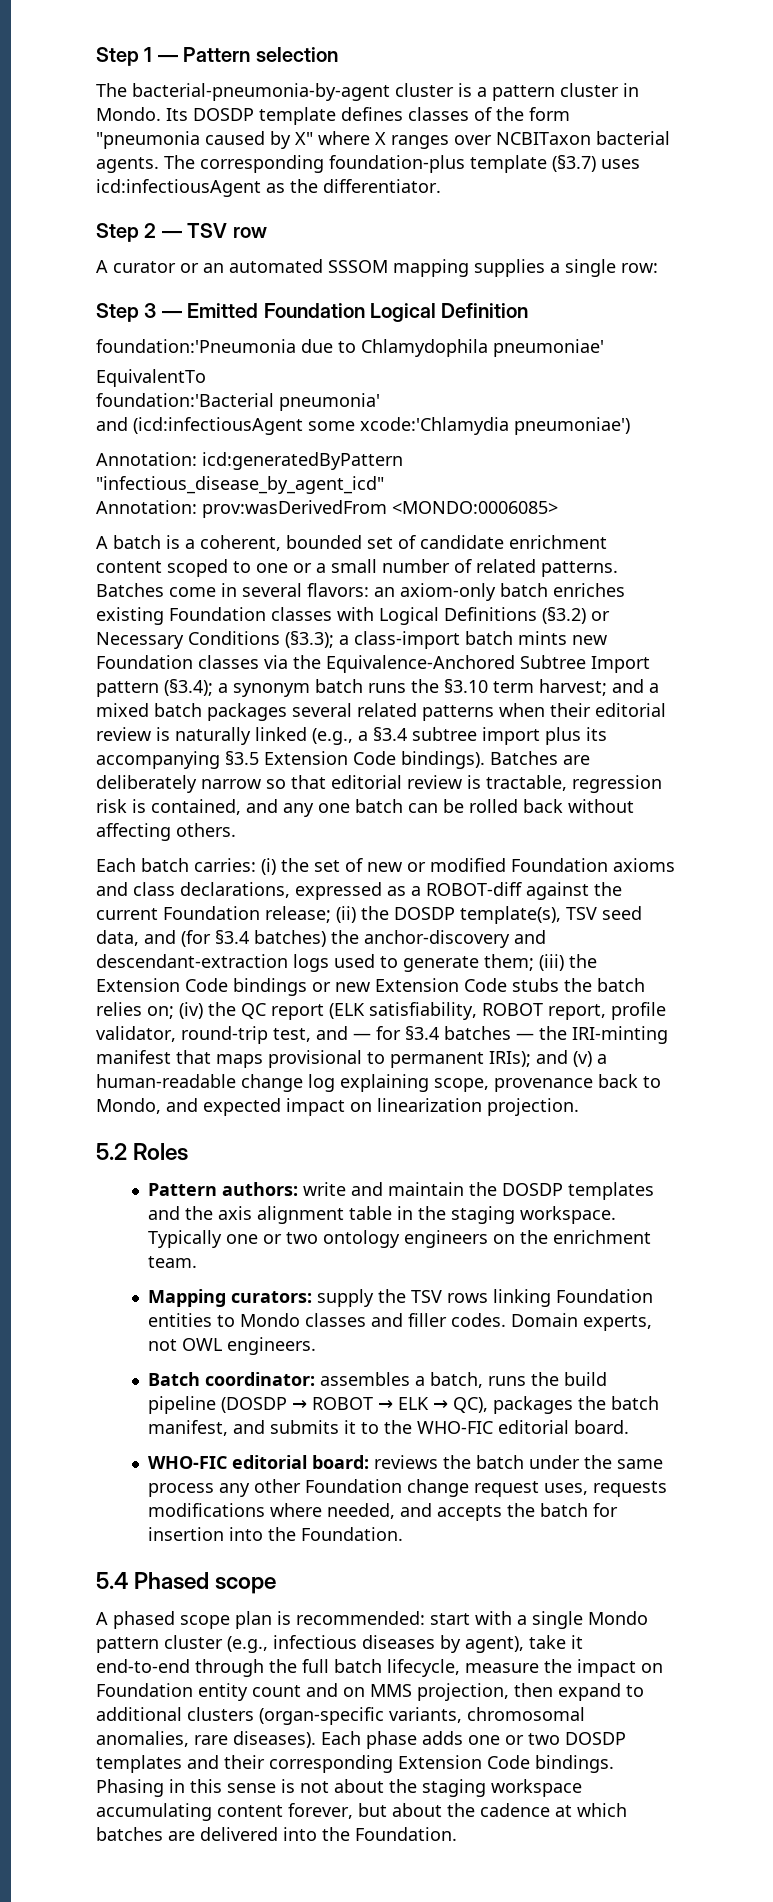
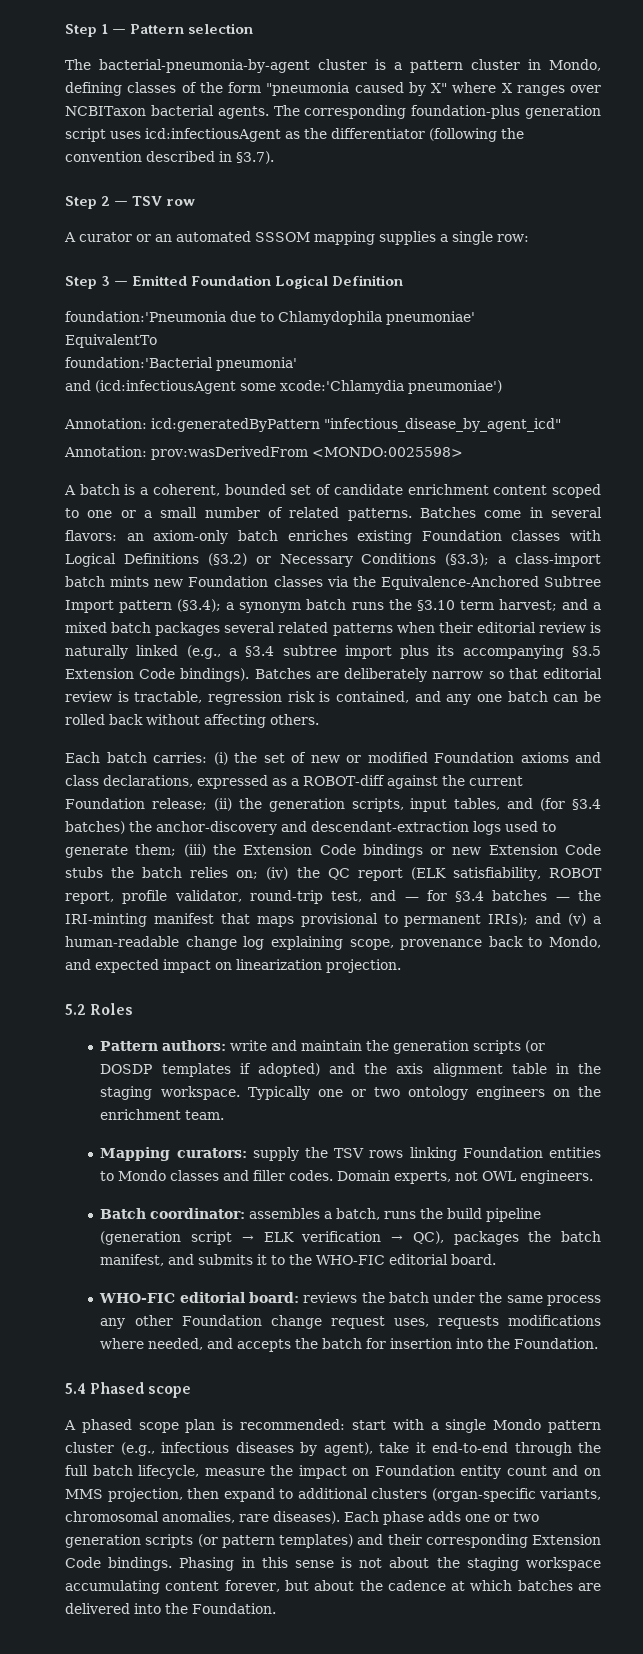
- The bacterial-pneumonia-by-agent cluster is a pattern cluster in Mondo. Its DOSDP template defines classes of the form "pneumonia caused by X" where X ranges over NCBITaxon bacterial agents.
+ The bacterial-pneumonia-by-agent cluster is a pattern cluster in Mondo, defining classes of the form "pneumonia caused by X" where X ranges over NCBITaxon bacterial agents.
- The corresponding foundation-plus template (§3.7) uses icd:infectiousAgent as the differentiator.
+ The corresponding foundation-plus generation script uses icd:infectiousAgent as the differentiator (following the convention described in §3.7).
- Annotation: prov:wasDerivedFrom <MONDO:0006085>
+ Annotation: prov:wasDerivedFrom <MONDO:0025598>
- (ii) the DOSDP template(s), TSV seed data, and (for §3.4 batches) the anchor-discovery and descendant-extraction logs used to generate them;
+ (ii) the generation scripts, input tables, and (for §3.4 batches) the anchor-discovery and descendant-extraction logs used to generate them;
- Pattern authors: write and maintain the DOSDP templates and the axis alignment table in the staging workspace.
+ Pattern authors: write and maintain the generation scripts (or DOSDP templates if adopted) and the axis alignment table in the staging workspace.
- Batch coordinator: assembles a batch, runs the build pipeline (DOSDP → ROBOT → ELK → QC), packages the batch manifest, and submits it to the WHO-FIC editorial board.
+ Batch coordinator: assembles a batch, runs the build pipeline (generation script → ELK verification → QC), packages the batch manifest, and submits it to the WHO-FIC editorial board.
- Each phase adds one or two DOSDP templates and their corresponding Extension Code bindings.
+ Each phase adds one or two generation scripts (or pattern templates) and their corresponding Extension Code bindings.

